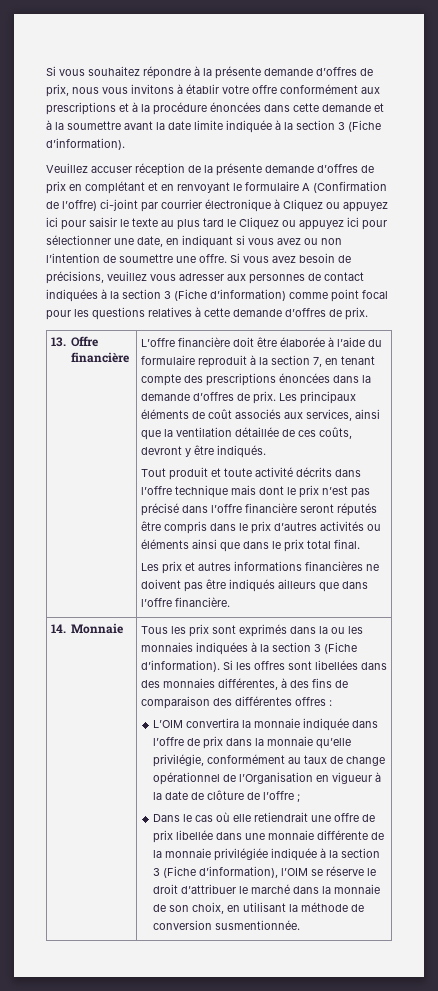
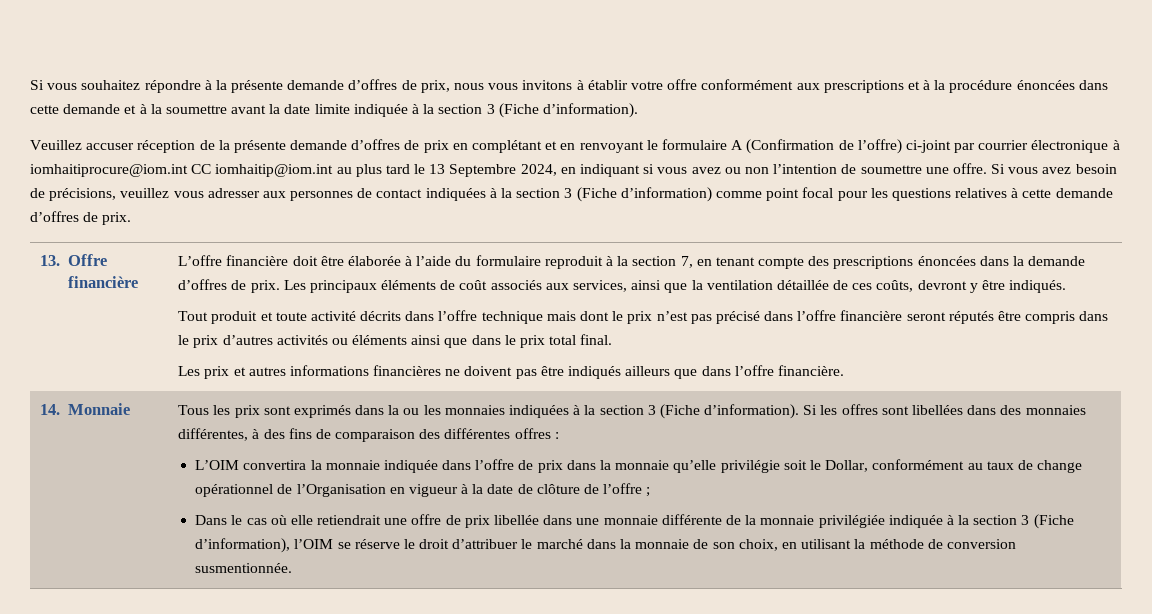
- Veuillez accuser réception de la présente demande d’offres de prix en complétant et en renvoyant le formulaire A (Confirmation de l’offre) ci-joint par courrier électronique à Cliquez ou appuyez ici pour saisir le texte au plus tard le Cliquez ou appuyez ici pour sélectionner une date, en indiquant si vous avez ou non l’intention de soumettre une offre.
+ Veuillez accuser réception de la présente demande d’offres de prix en complétant et en renvoyant le formulaire A (Confirmation de l’offre) ci-joint par courrier électronique à iomhaitiprocure@iom.int CC iomhaitip@iom.int au plus tard le 13 Septembre 2024, en indiquant si vous avez ou non l’intention de soumettre une offre.
- L’OIM convertira la monnaie indiquée dans l’offre de prix dans la monnaie qu’elle privilégie, conformément au taux de change opérationnel de l’Organisation en vigueur à la date de clôture de l’offre ;
+ L’OIM convertira la monnaie indiquée dans l’offre de prix dans la monnaie qu’elle privilégie soit le Dollar, conformément au taux de change opérationnel de l’Organisation en vigueur à la date de clôture de l’offre ;

